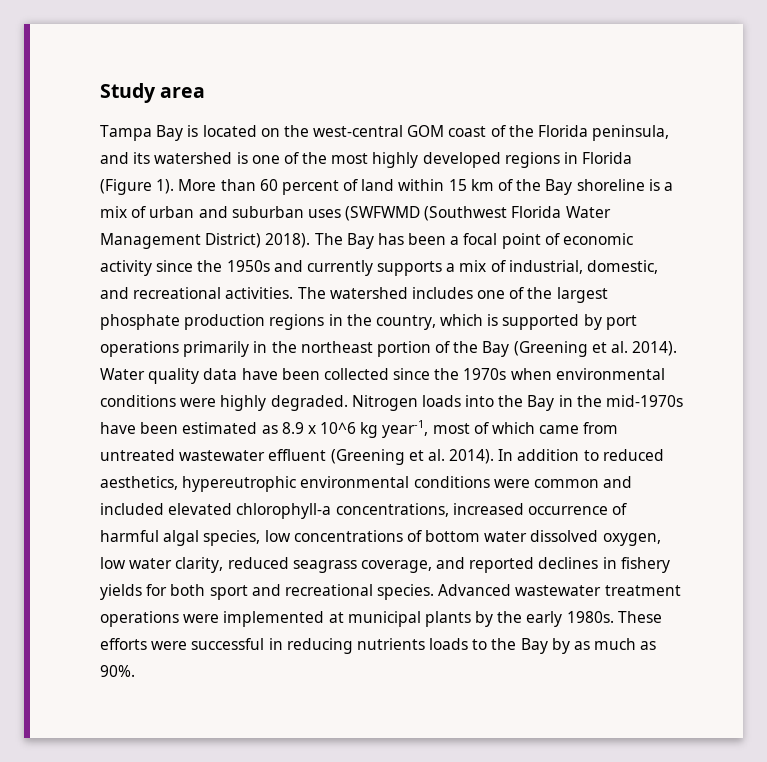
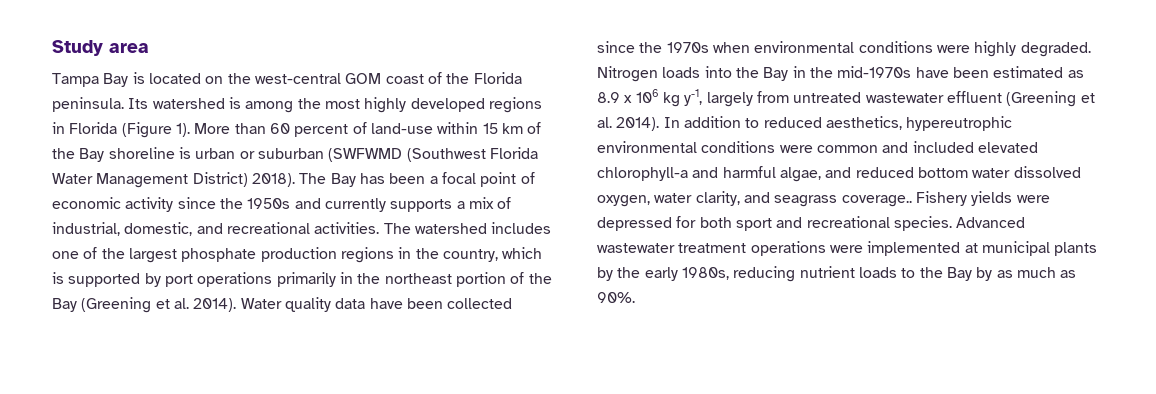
- Tampa Bay is located on the west-central GOM coast of the Florida peninsula, and its watershed is one of the most highly developed regions in Florida (Figure 1).
+ Tampa Bay is located on the west-central GOM coast of the Florida peninsula. Its watershed is among the most highly developed regions in Florida (Figure 1).
- More than 60 percent of land within 15 km of the Bay shoreline is a mix of urban and suburban uses (SWFWMD (Southwest Florida Water Management District) 2018).
+ More than 60 percent of land-use within 15 km of the Bay shoreline is urban or suburban (SWFWMD (Southwest Florida Water Management District) 2018).
- Nitrogen loads into the Bay in the mid-1970s have been estimated as 8.9 x 10^6 kg year-1, most of which came from untreated wastewater effluent (Greening et al. 2014).
+ Nitrogen loads into the Bay in the mid-1970s have been estimated as 8.9 x 106 kg y-1, largely from untreated wastewater effluent (Greening et al. 2014).
- In addition to reduced aesthetics, hypereutrophic environmental conditions were common and included elevated chlorophyll-a concentrations, increased occurrence of harmful algal species, low concentrations of bottom water dissolved oxygen, low water clarity, reduced seagrass coverage, and reported declines in fishery yields for both sport and recreational species.
+ In addition to reduced aesthetics, hypereutrophic environmental conditions were common and included elevated chlorophyll-a and harmful algae, and reduced bottom water dissolved oxygen, water clarity, and seagrass coverage.. Fishery yields were depressed for both sport and recreational species.
- Advanced wastewater treatment operations were implemented at municipal plants by the early 1980s. These efforts were successful in reducing nutrients loads to the Bay by as much as 90%.
+ Advanced wastewater treatment operations were implemented at municipal plants by the early 1980s, reducing nutrient loads to the Bay by as much as 90%.

